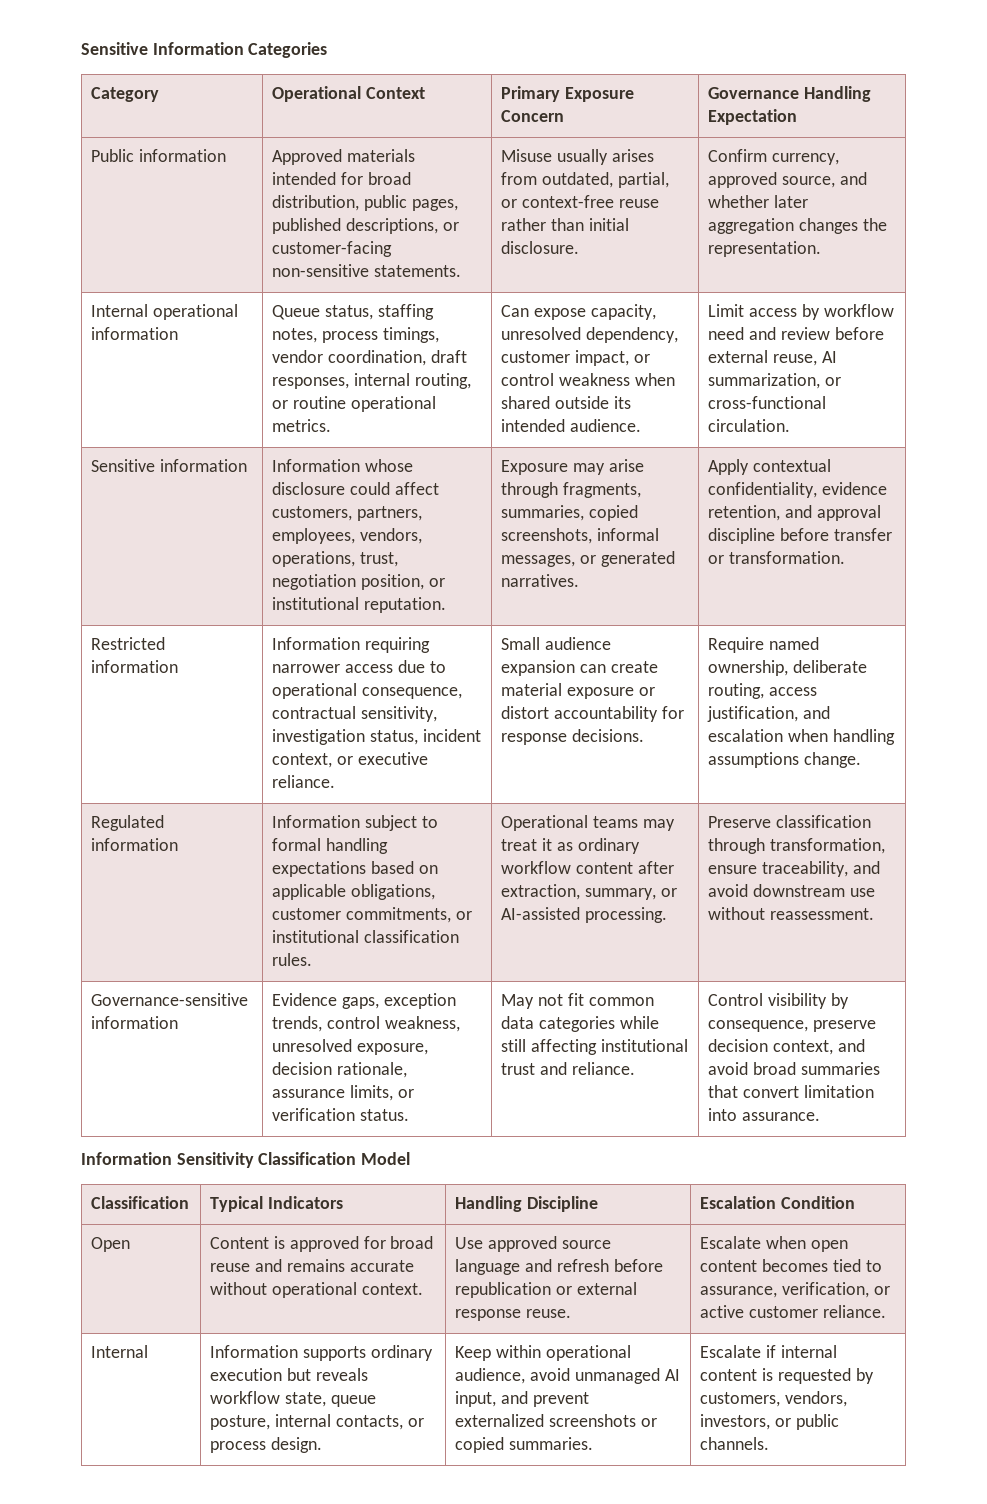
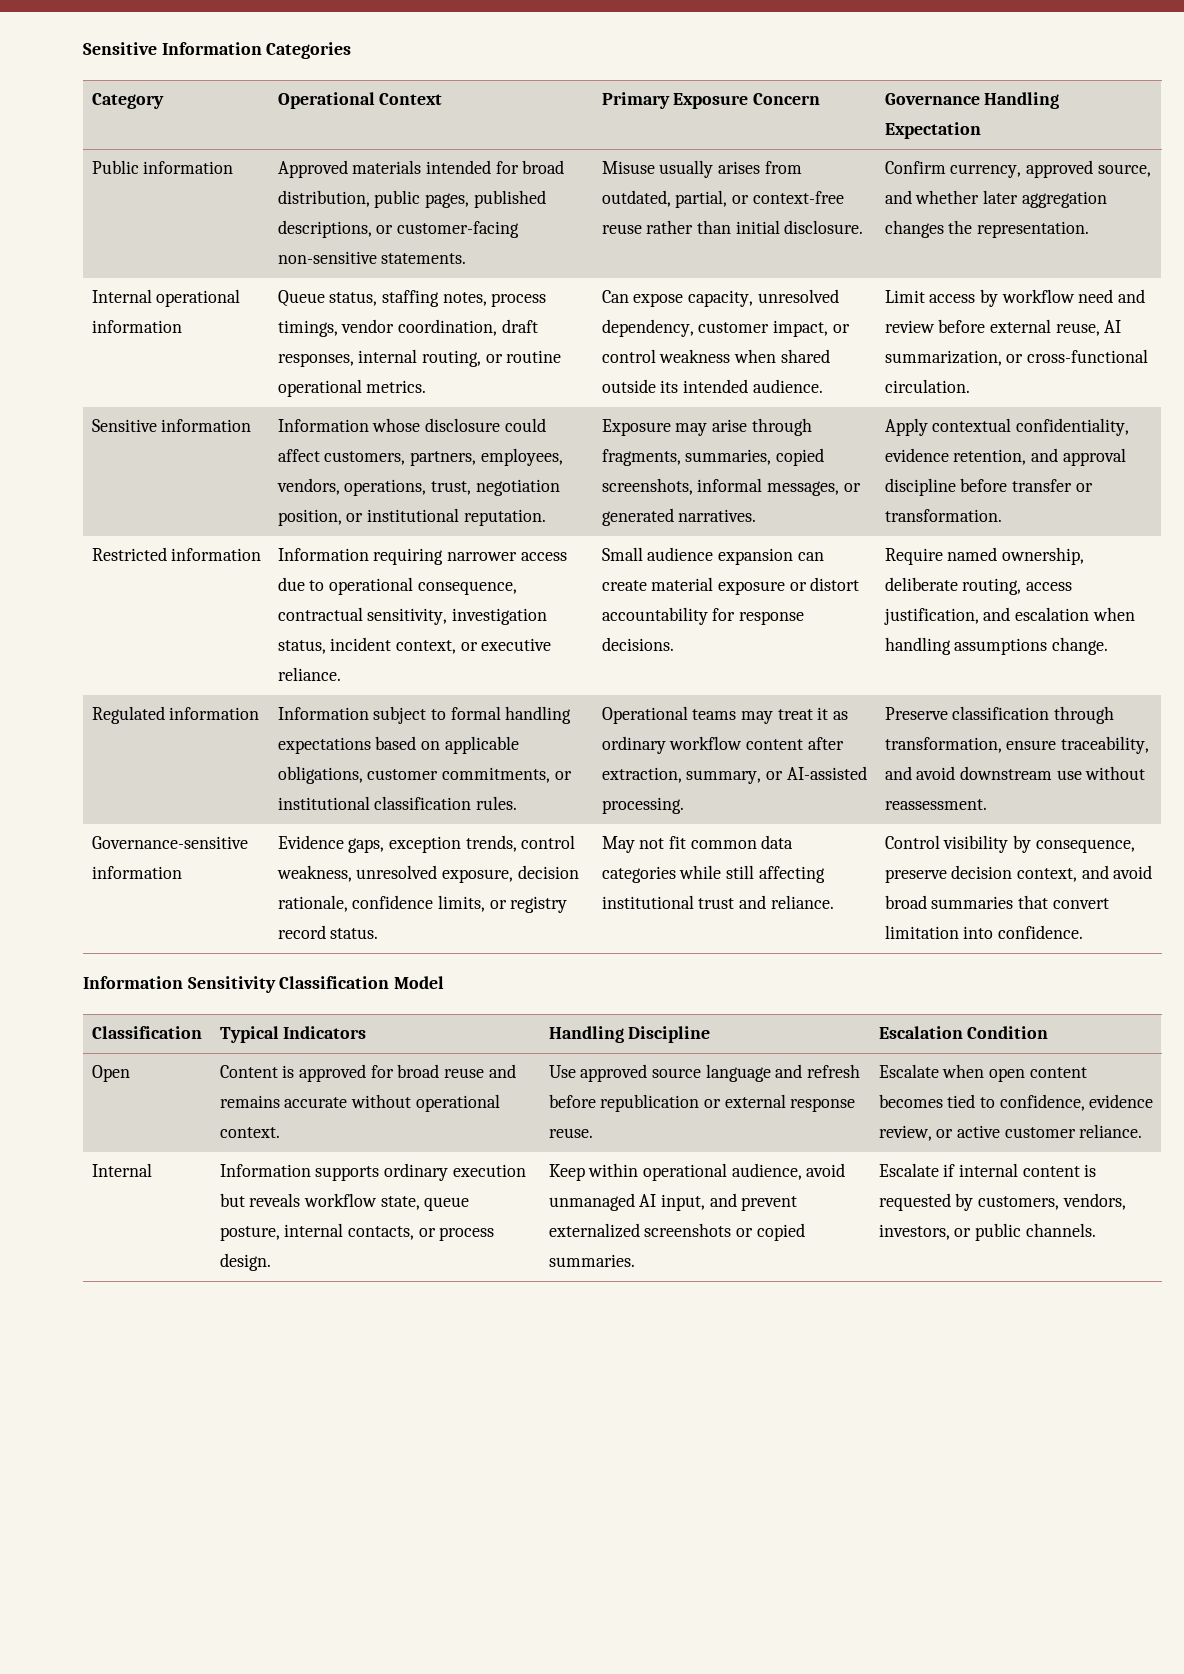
- Evidence gaps, exception trends, control weakness, unresolved exposure, decision rationale, assurance limits, or verification status.
+ Evidence gaps, exception trends, control weakness, unresolved exposure, decision rationale, confidence limits, or registry record status.
- Control visibility by consequence, preserve decision context, and avoid broad summaries that convert limitation into assurance.
+ Control visibility by consequence, preserve decision context, and avoid broad summaries that convert limitation into confidence.
- Open | Content is approved for broad reuse and remains accurate without operational context. | Use approved source language and refresh before republication or external response reuse. | Escalate when open content becomes tied to assurance, verification, or active customer reliance.
+ Open | Content is approved for broad reuse and remains accurate without operational context. | Use approved source language and refresh before republication or external response reuse. | Escalate when open content becomes tied to confidence, evidence review, or active customer reliance.

